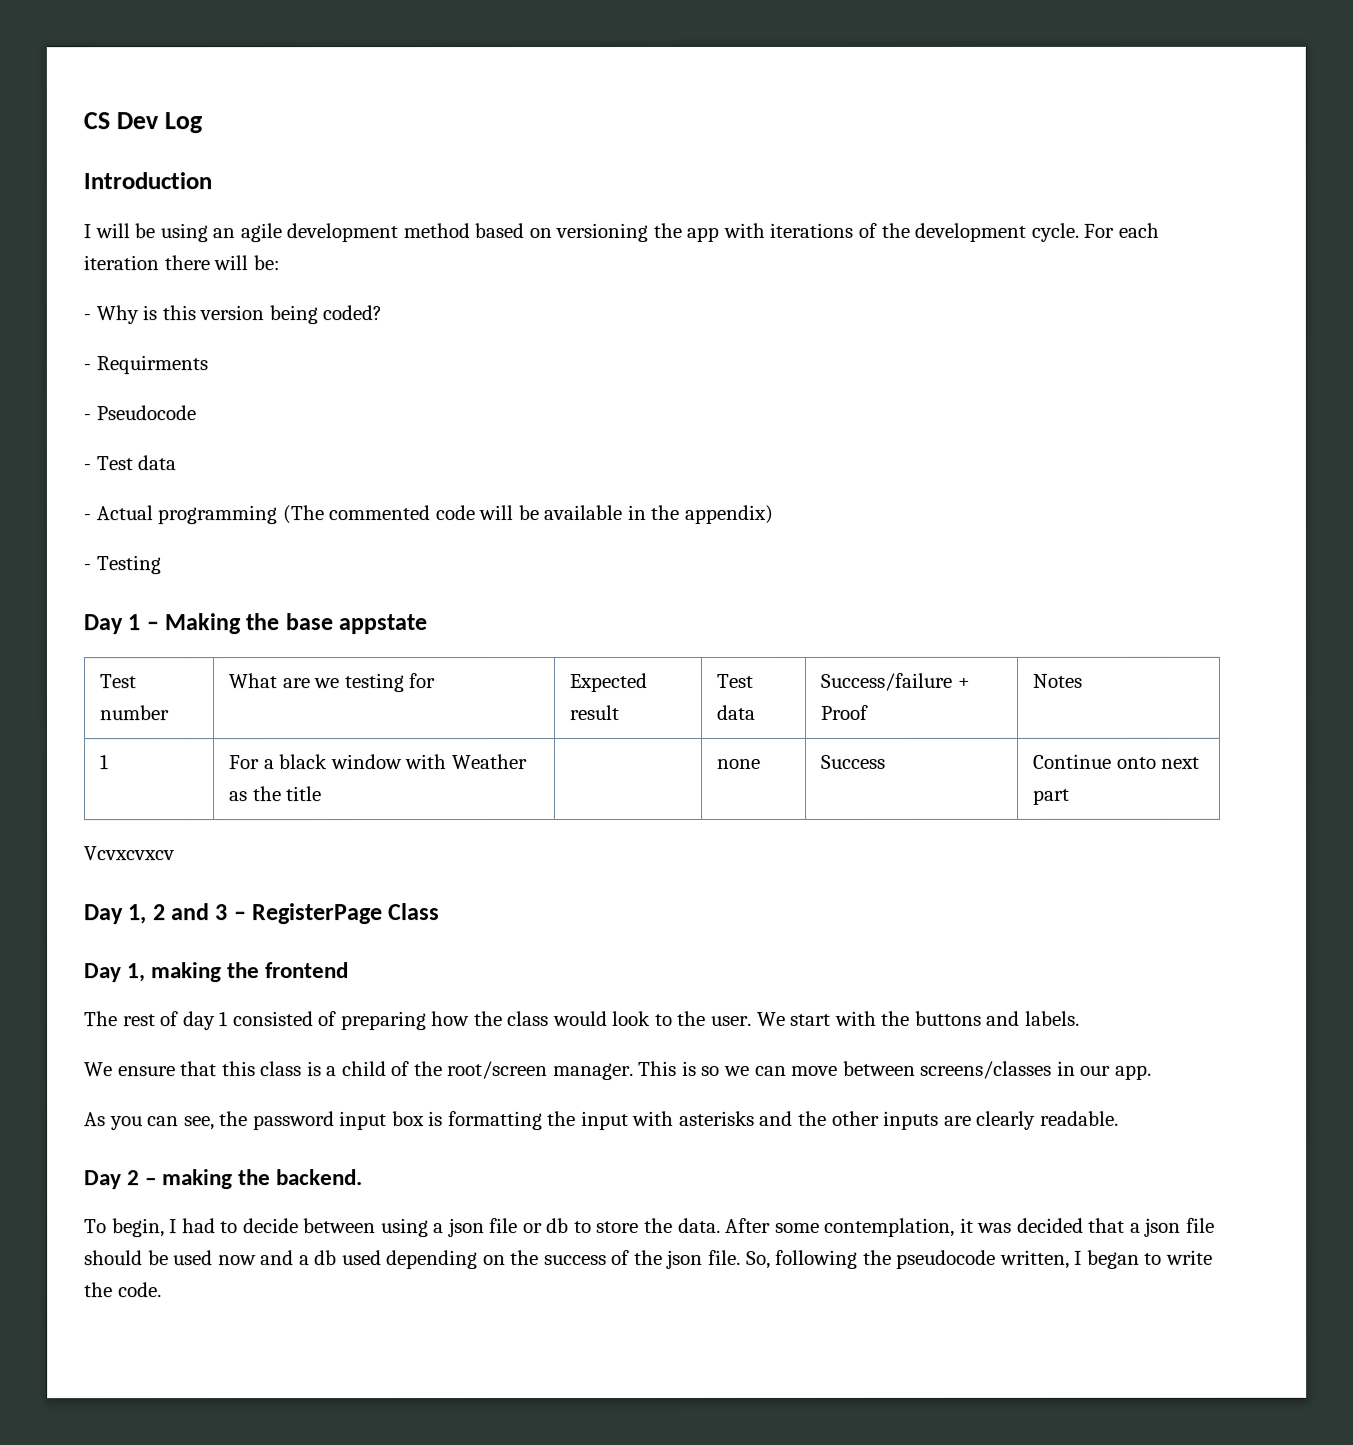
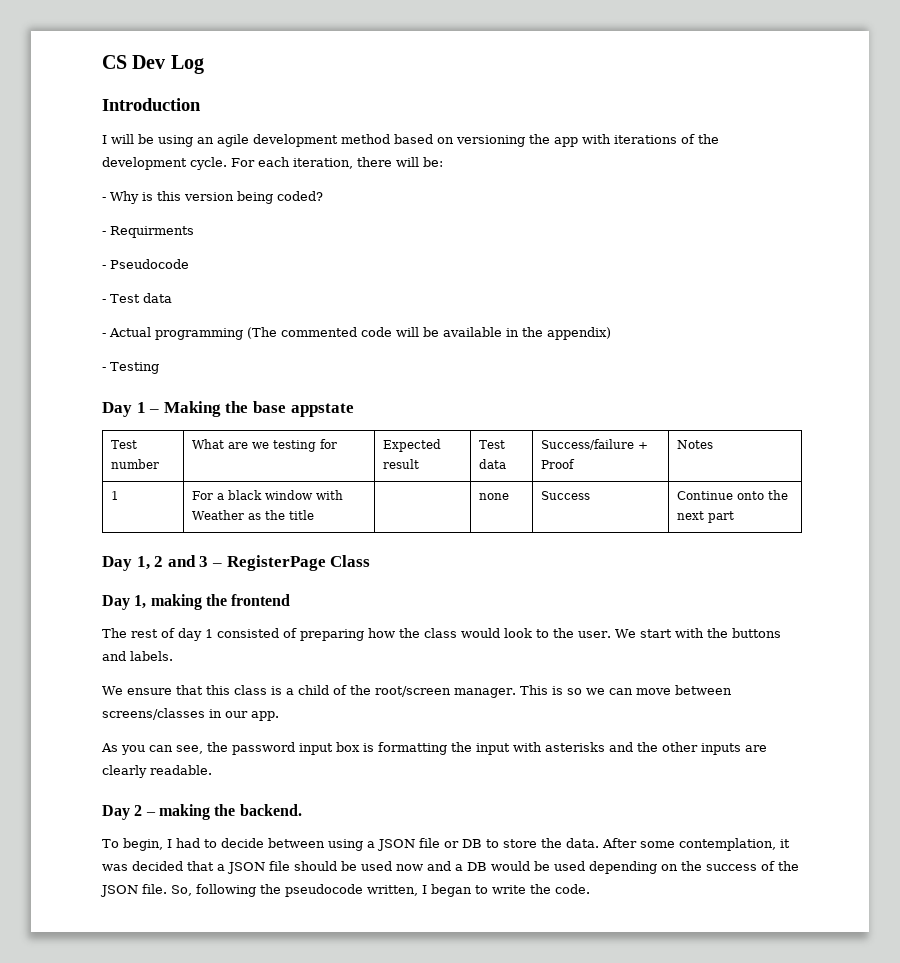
- For each iteration there will be:
+ For each iteration, there will be:
- 1 | For a black window with Weather as the title | | none | Success | Continue onto next part
+ 1 | For a black window with Weather as the title | | none | Success | Continue onto the next part
- Vcvxcvxcv
- To begin, I had to decide between using a json file or db to store the data.
+ To begin, I had to decide between using a JSON file or DB to store the data.
- After some contemplation, it was decided that a json file should be used now and a db used depending on the success of the json file.
+ After some contemplation, it was decided that a JSON file should be used now and a DB would be used depending on the success of the JSON file.

